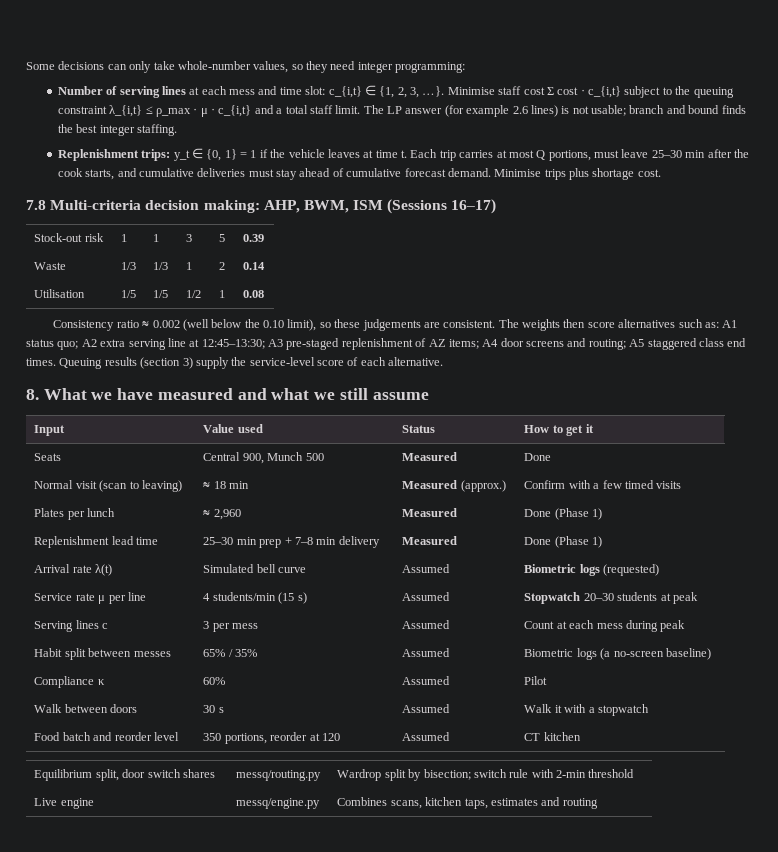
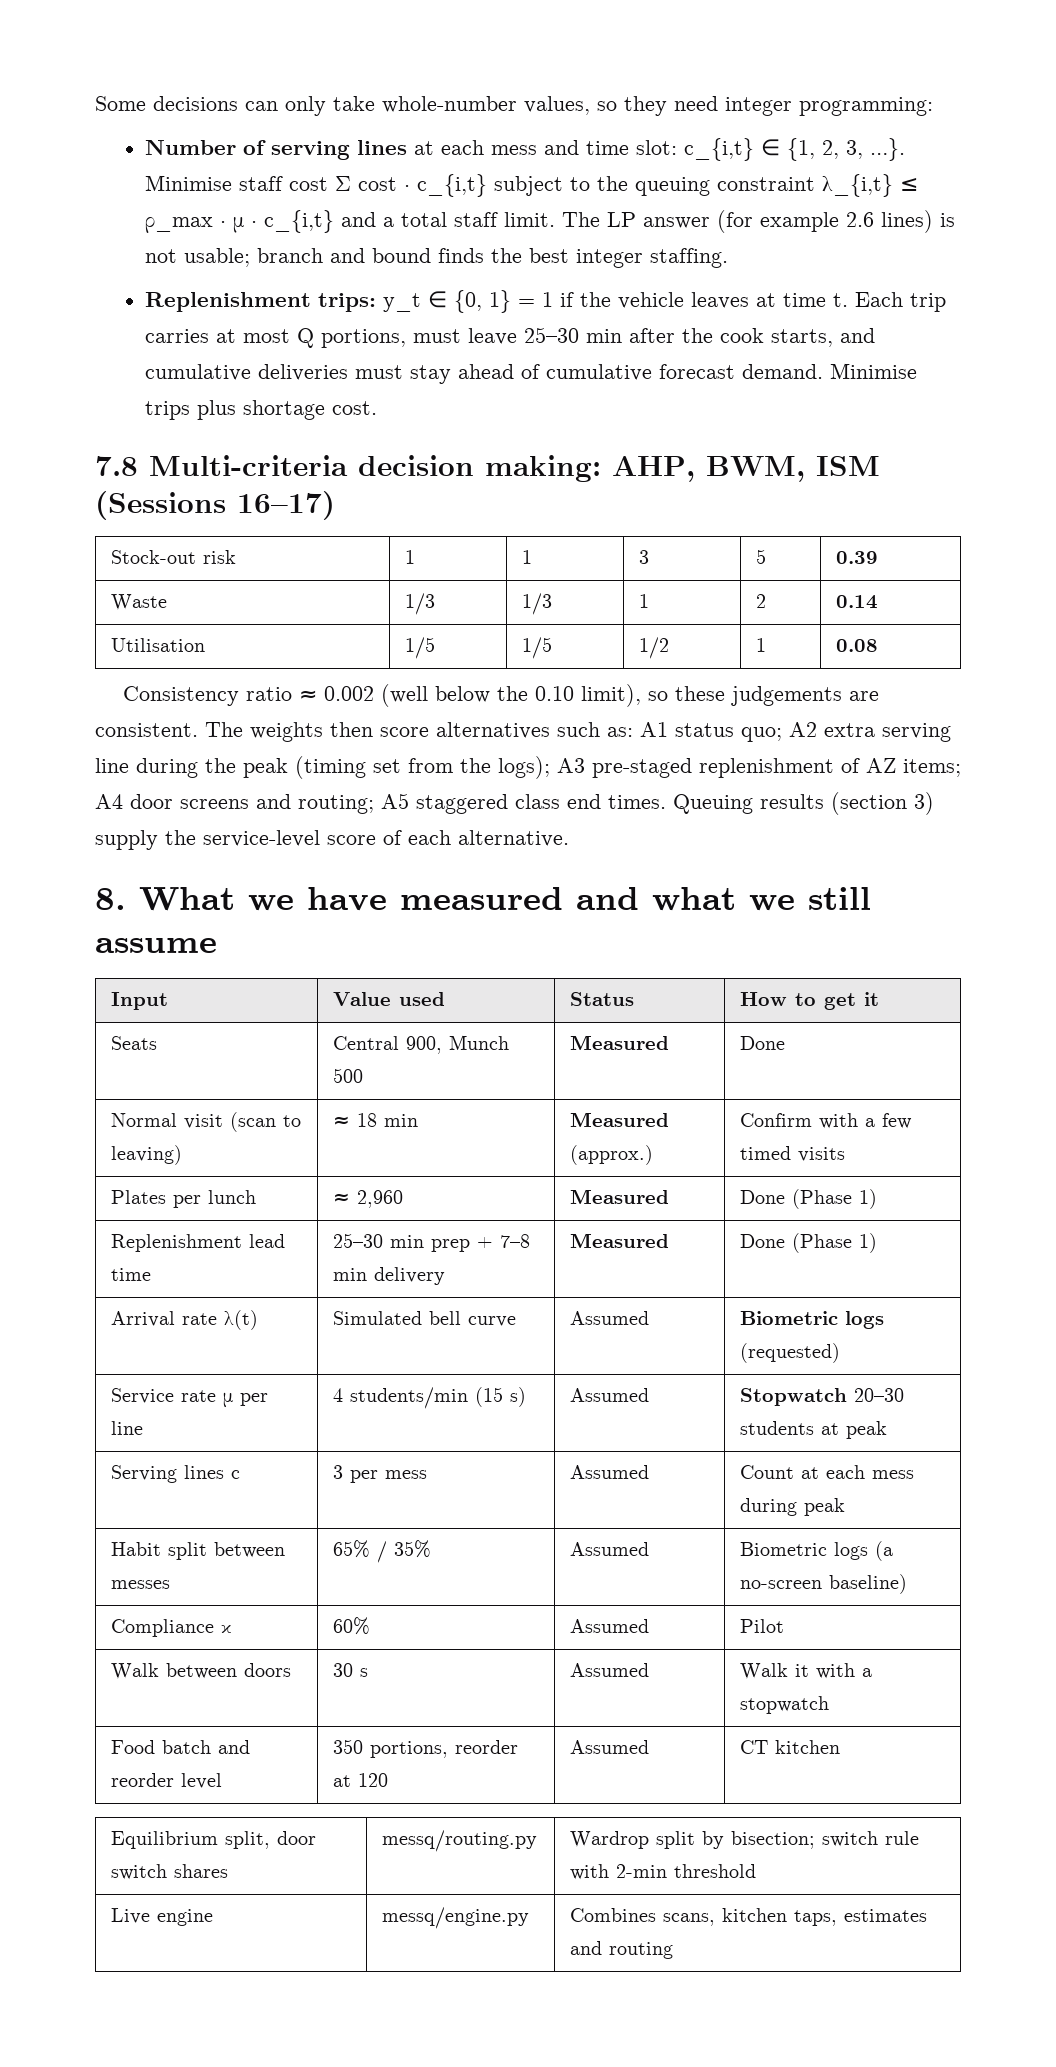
- The weights then score alternatives such as: A1 status quo; A2 extra serving line at 12:45–13:30; A3 pre-staged replenishment of AZ items; A4 door screens and routing; A5 staggered class end times.
+ The weights then score alternatives such as: A1 status quo; A2 extra serving line during the peak (timing set from the logs); A3 pre-staged replenishment of AZ items; A4 door screens and routing; A5 staggered class end times.

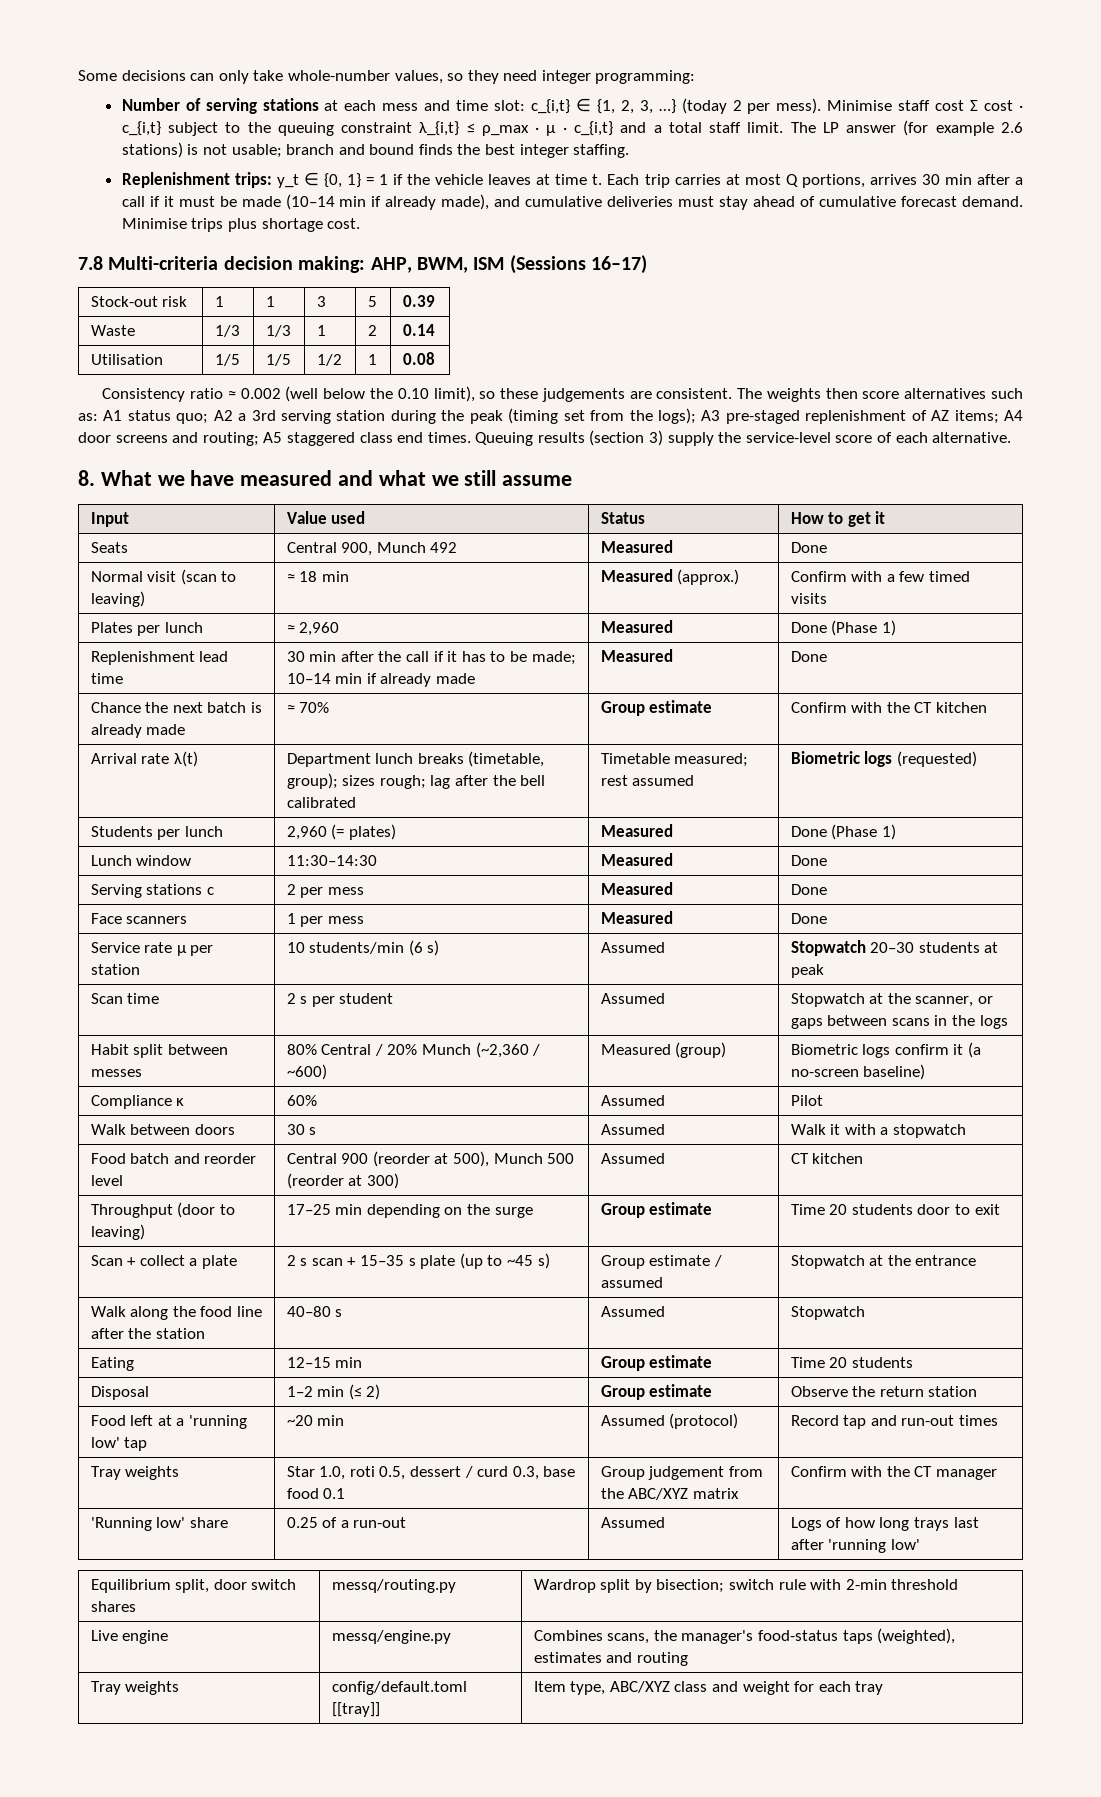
- Number of serving lines at each mess and time slot: c_{i,t} ∈ {1, 2, 3, …}.
+ Number of serving stations at each mess and time slot: c_{i,t} ∈ {1, 2, 3, …} (today 2 per mess).
- The LP answer (for example 2.6 lines) is not usable; branch and bound finds the best integer staffing.
+ The LP answer (for example 2.6 stations) is not usable; branch and bound finds the best integer staffing.
- Each trip carries at most Q portions, must leave 25–30 min after the cook starts, and cumulative deliveries must stay ahead of cumulative forecast demand.
+ Each trip carries at most Q portions, arrives 30 min after a call if it must be made (10–14 min if already made), and cumulative deliveries must stay ahead of cumulative forecast demand.
- The weights then score alternatives such as: A1 status quo; A2 extra serving line during the peak (timing set from the logs); A3 pre-staged replenishment of AZ items; A4 door screens and routing; A5 staggered class end times.
+ The weights then score alternatives such as: A1 status quo; A2 a 3rd serving station during the peak (timing set from the logs); A3 pre-staged replenishment of AZ items; A4 door screens and routing; A5 staggered class end times.
- Seats | Central 900, Munch 500 | Measured | Done
+ Seats | Central 900, Munch 492 | Measured | Done
- Replenishment lead time | 25–30 min prep + 7–8 min delivery | Measured | Done (Phase 1)
- Arrival rate λ(t) | Simulated bell curve | Assumed | Biometric logs (requested)
+ Replenishment lead time | 30 min after the call if it has to be made; 10–14 min if already made | Measured | Done
+ Chance the next batch is already made | ≈ 70% | Group estimate | Confirm with the CT kitchen
+ Arrival rate λ(t) | Department lunch breaks (timetable, group); sizes rough; lag after the bell calibrated | Timetable measured; rest assumed | Biometric logs (requested)
+ Students per lunch | 2,960 (= plates) | Measured | Done (Phase 1)
+ Lunch window | 11:30–14:30 | Measured | Done
+ Serving stations c | 2 per mess | Measured | Done
+ Face scanners | 1 per mess | Measured | Done
- Service rate μ per line | 4 students/min (15 s) | Assumed | Stopwatch 20–30 students at peak
+ Service rate μ per station | 10 students/min (6 s) | Assumed | Stopwatch 20–30 students at peak
- Serving lines c | 3 per mess | Assumed | Count at each mess during peak
- Habit split between messes | 65% / 35% | Assumed | Biometric logs (a no-screen baseline)
+ Scan time | 2 s per student | Assumed | Stopwatch at the scanner, or gaps between scans in the logs
+ Habit split between messes | 80% Central / 20% Munch (~2,360 / ~600) | Measured (group) | Biometric logs confirm it (a no-screen baseline)
- Food batch and reorder level | 350 portions, reorder at 120 | Assumed | CT kitchen
+ Food batch and reorder level | Central 900 (reorder at 500), Munch 500 (reorder at 300) | Assumed | CT kitchen
+ Throughput (door to leaving) | 17–25 min depending on the surge | Group estimate | Time 20 students door to exit
+ Scan + collect a plate | 2 s scan + 15–35 s plate (up to ~45 s) | Group estimate / assumed | Stopwatch at the entrance
+ Walk along the food line after the station | 40–80 s | Assumed | Stopwatch
+ Eating | 12–15 min | Group estimate | Time 20 students
+ Disposal | 1–2 min (≤ 2) | Group estimate | Observe the return station
+ Food left at a 'running low' tap | ~20 min | Assumed (protocol) | Record tap and run-out times
+ Tray weights | Star 1.0, roti 0.5, dessert / curd 0.3, base food 0.1 | Group judgement from the ABC/XYZ matrix | Confirm with the CT manager
+ 'Running low' share | 0.25 of a run-out | Assumed | Logs of how long trays last after 'running low'
- Live engine | messq/engine.py | Combines scans, kitchen taps, estimates and routing
+ Live engine | messq/engine.py | Combines scans, the manager's food-status taps (weighted), estimates and routing
+ Tray weights | config/default.toml [[tray]] | Item type, ABC/XYZ class and weight for each tray

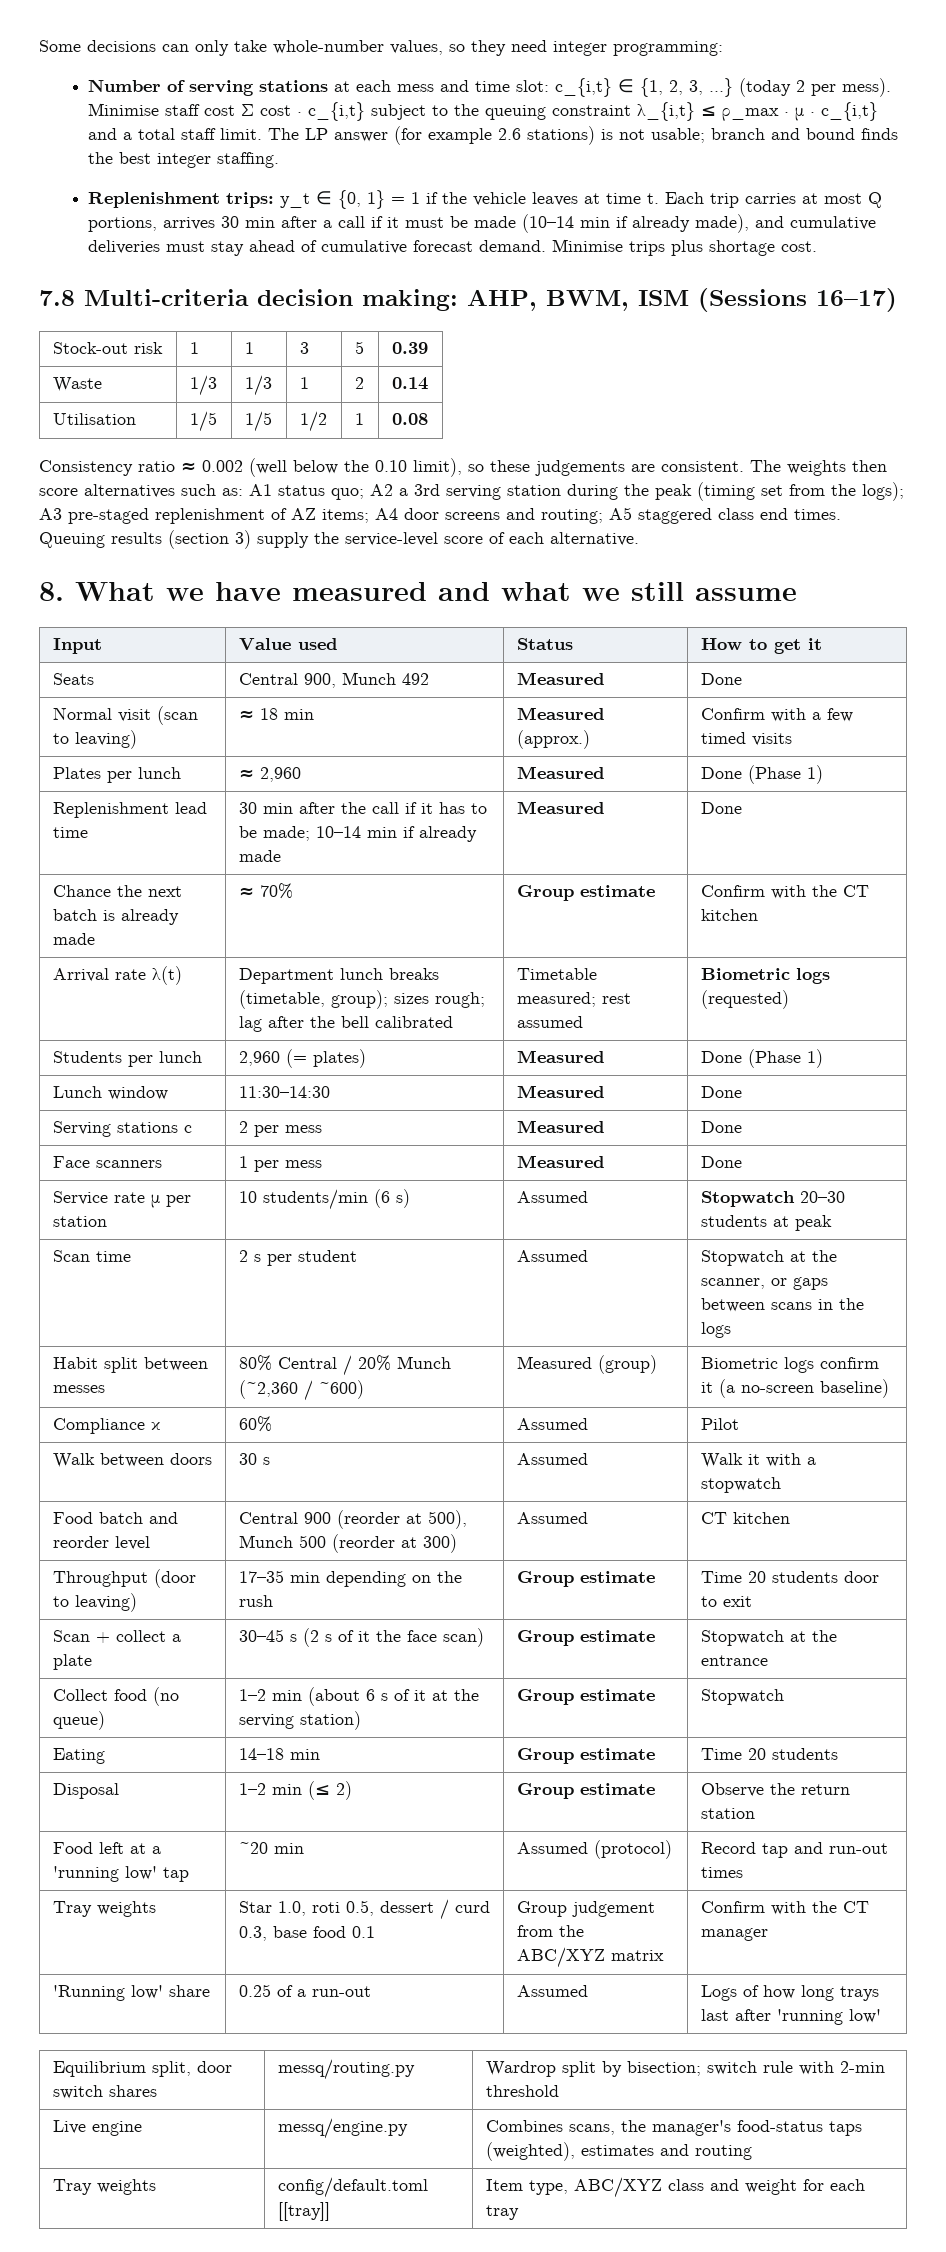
- Throughput (door to leaving) | 17–25 min depending on the surge | Group estimate | Time 20 students door to exit
+ Throughput (door to leaving) | 17–35 min depending on the rush | Group estimate | Time 20 students door to exit
- Scan + collect a plate | 2 s scan + 15–35 s plate (up to ~45 s) | Group estimate / assumed | Stopwatch at the entrance
+ Scan + collect a plate | 30–45 s (2 s of it the face scan) | Group estimate | Stopwatch at the entrance
- Walk along the food line after the station | 40–80 s | Assumed | Stopwatch
+ Collect food (no queue) | 1–2 min (about 6 s of it at the serving station) | Group estimate | Stopwatch
- Eating | 12–15 min | Group estimate | Time 20 students
+ Eating | 14–18 min | Group estimate | Time 20 students

